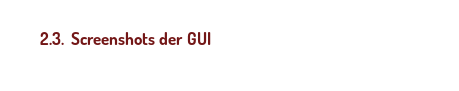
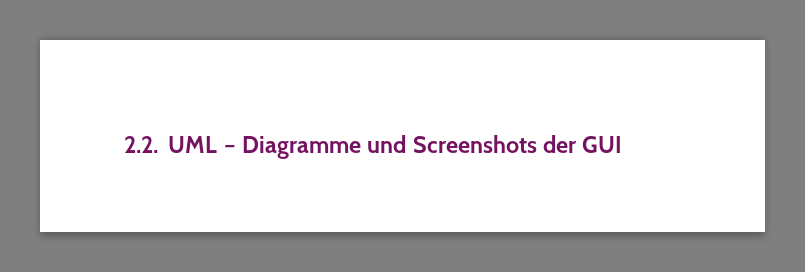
- 2.3. Screenshots der GUI
+ 2.2. UML – Diagramme und Screenshots der GUI

